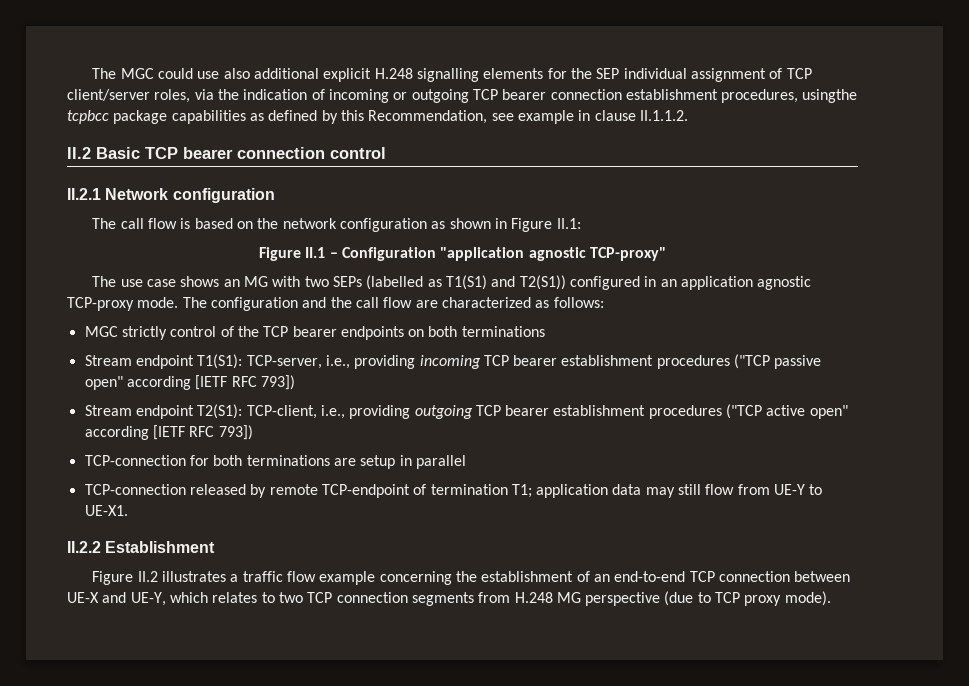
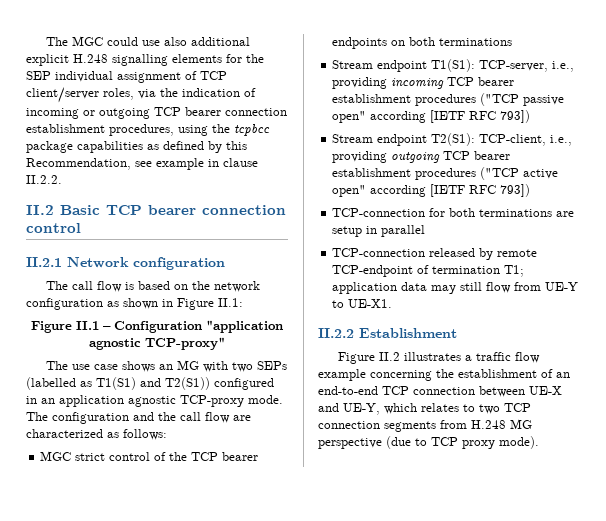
- The MGC could use also additional explicit H.248 signalling elements for the SEP individual assignment of TCP client/server roles, via the indication of incoming or outgoing TCP bearer connection establishment procedures, usingthe tcpbcc package capabilities as defined by this Recommendation, see example in clause II.1.1.2.
+ The MGC could use also additional explicit H.248 signalling elements for the SEP individual assignment of TCP client/server roles, via the indication of incoming or outgoing TCP bearer connection establishment procedures, using the tcpbcc package capabilities as defined by this Recommendation, see example in clause II.2.2.
- MGC strictly control of the TCP bearer endpoints on both terminations
+ MGC strict control of the TCP bearer endpoints on both terminations

